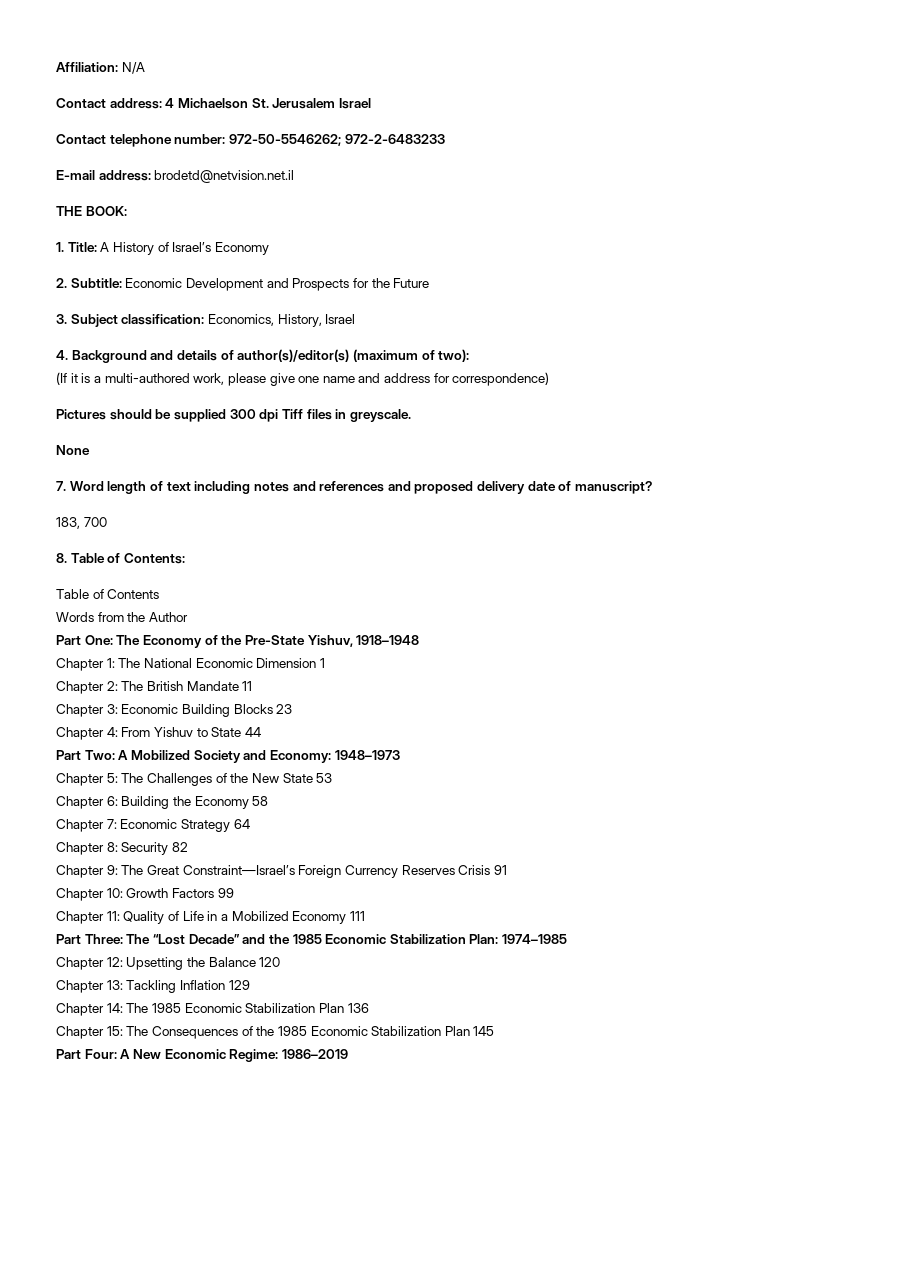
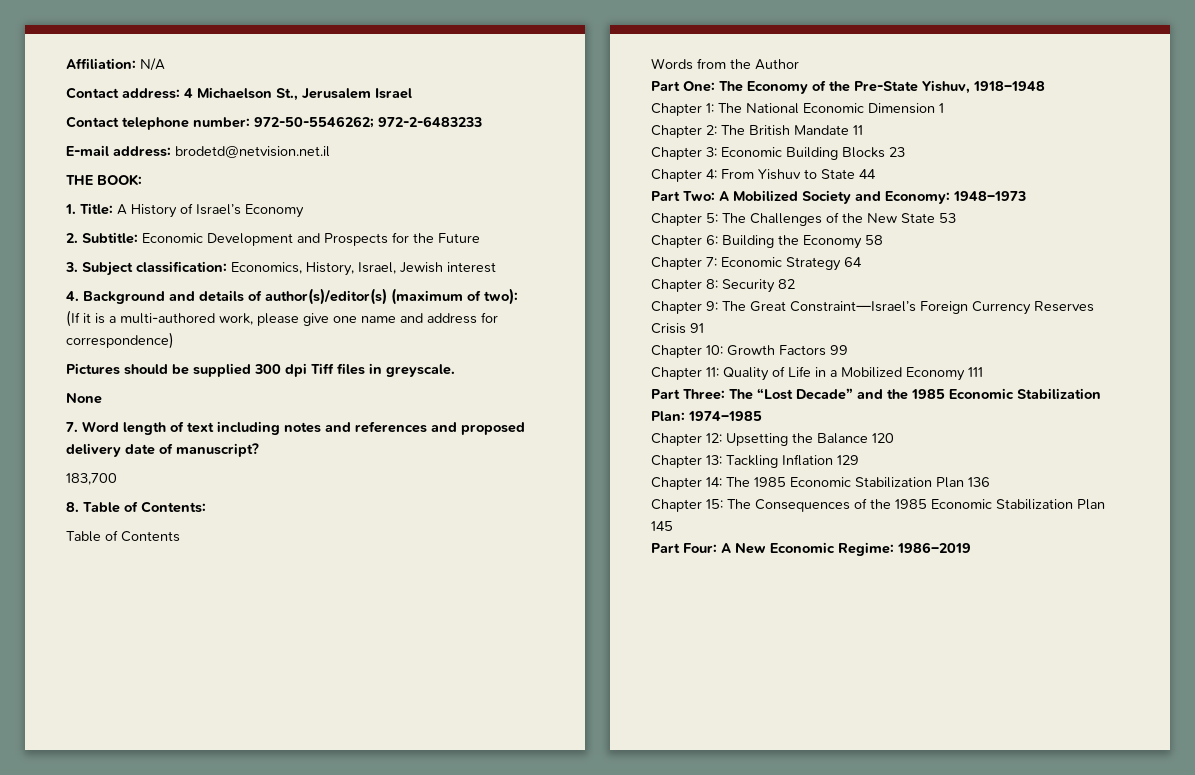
- Contact address: 4 Michaelson St. Jerusalem Israel
+ Contact address: 4 Michaelson St., Jerusalem Israel
- 3. Subject classification: Economics, History, Israel
+ 3. Subject classification: Economics, History, Israel, Jewish interest
- 183, 700
+ 183,700

